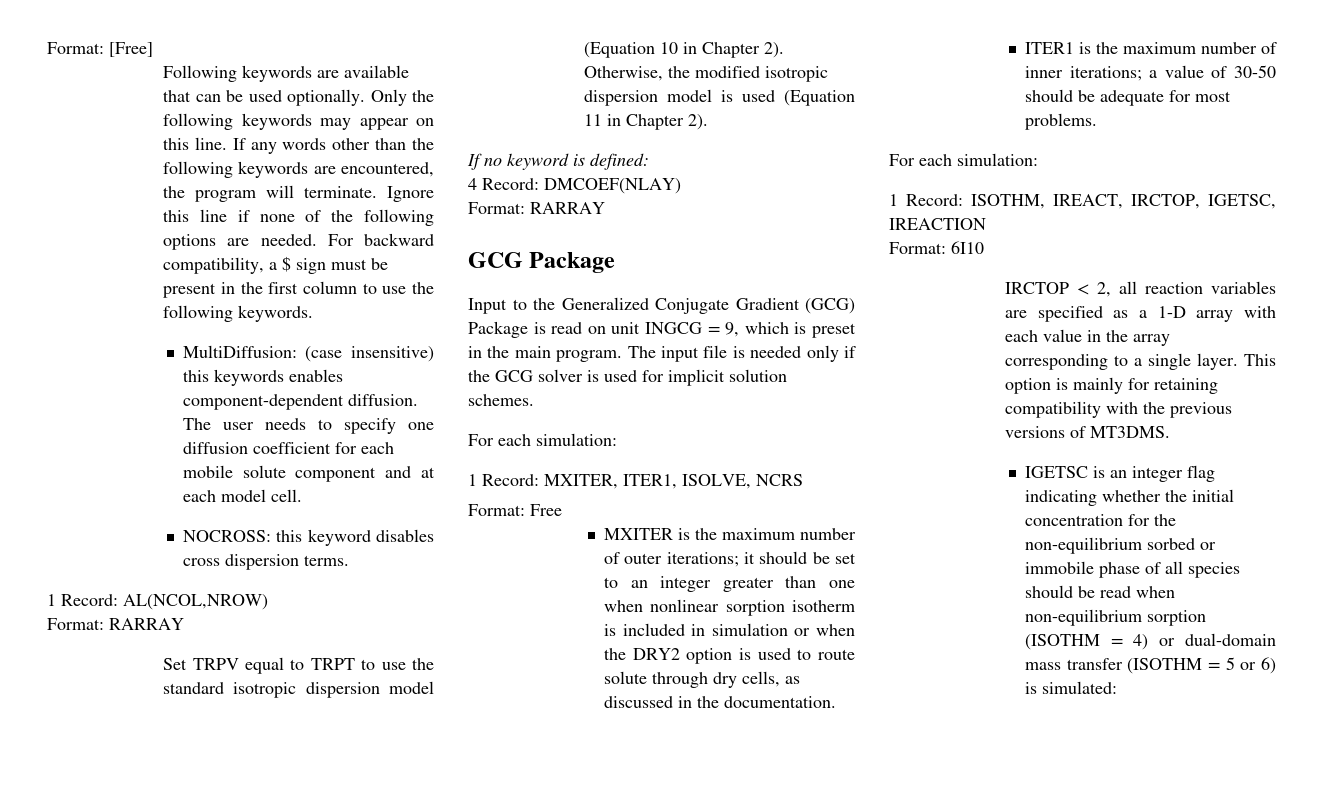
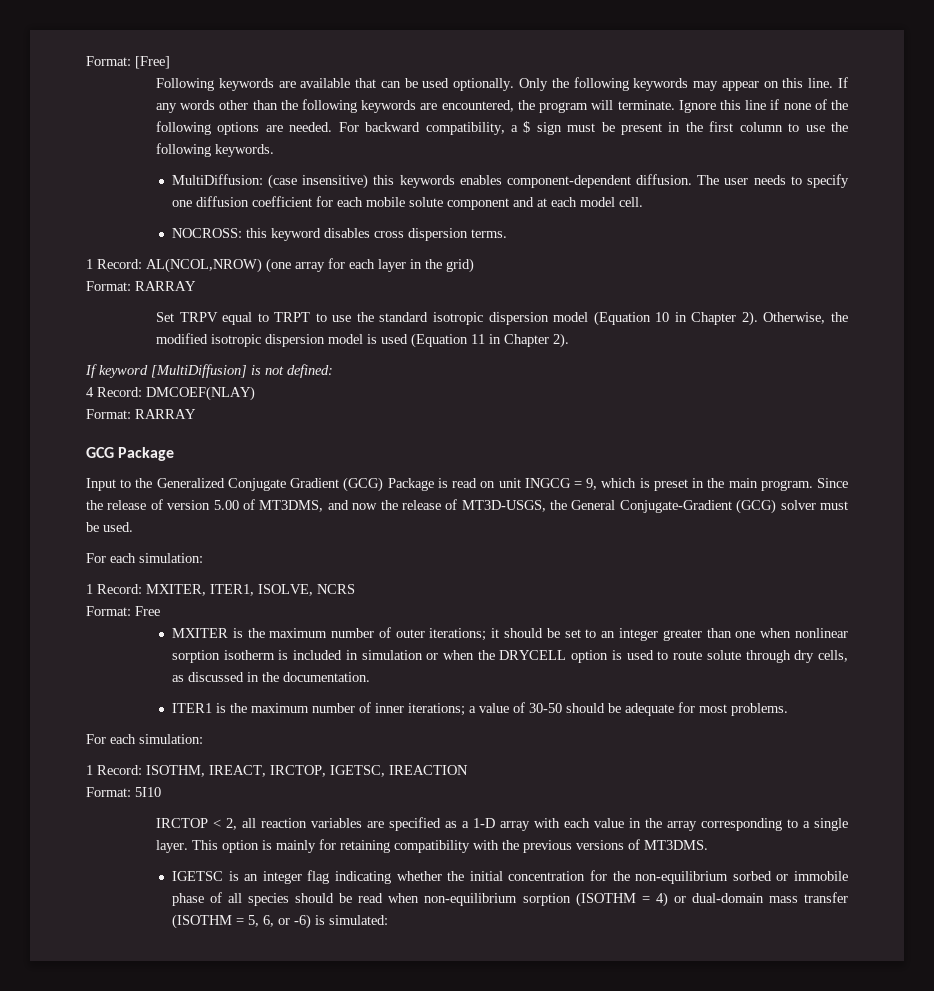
- 1 Record: AL(NCOL,NROW)
+ 1 Record: AL(NCOL,NROW) (one array for each layer in the grid)
- If no keyword is defined:
+ If keyword [MultiDiffusion] is not defined:
- The input file is needed only if the GCG solver is used for implicit solution schemes.
+ Since the release of version 5.00 of MT3DMS, and now the release of MT3D-USGS, the General Conjugate-Gradient (GCG) solver must be used.
- MXITER is the maximum number of outer iterations; it should be set to an integer greater than one when nonlinear sorption isotherm is included in simulation or when the DRY2 option is used to route solute through dry cells, as discussed in the documentation.
+ MXITER is the maximum number of outer iterations; it should be set to an integer greater than one when nonlinear sorption isotherm is included in simulation or when the DRYCELL option is used to route solute through dry cells, as discussed in the documentation.
- Format: 6I10
+ Format: 5I10
- IGETSC is an integer flag indicating whether the initial concentration for the non-equilibrium sorbed or immobile phase of all species should be read when non-equilibrium sorption (ISOTHM = 4) or dual-domain mass transfer (ISOTHM = 5 or 6) is simulated:
+ IGETSC is an integer flag indicating whether the initial concentration for the non-equilibrium sorbed or immobile phase of all species should be read when non-equilibrium sorption (ISOTHM = 4) or dual-domain mass transfer (ISOTHM = 5, 6, or -6) is simulated:

